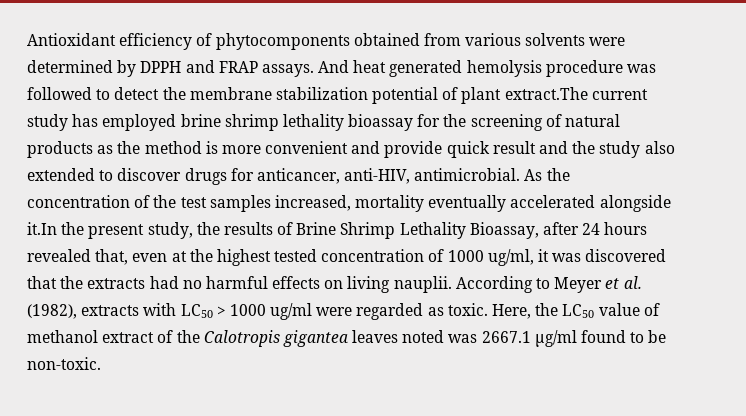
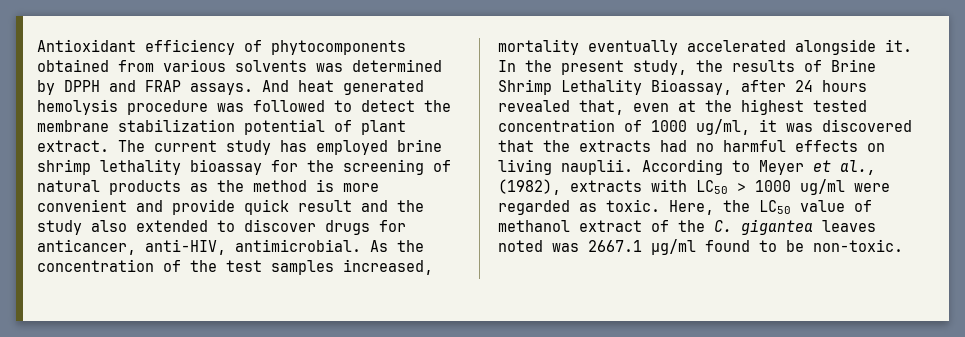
- Antioxidant efficiency of phytocomponents obtained from various solvents were determined by DPPH and FRAP assays.
+ Antioxidant efficiency of phytocomponents obtained from various solvents was determined by DPPH and FRAP assays.
- And heat generated hemolysis procedure was followed to detect the membrane stabilization potential of plant extract.The current study has employed brine shrimp lethality bioassay for the screening of natural products as the method is more convenient and provide quick result and the study also extended to discover drugs for anticancer, anti-HIV, antimicrobial.
+ And heat generated hemolysis procedure was followed to detect the membrane stabilization potential of plant extract. The current study has employed brine shrimp lethality bioassay for the screening of natural products as the method is more convenient and provide quick result and the study also extended to discover drugs for anticancer, anti-HIV, antimicrobial.
- As the concentration of the test samples increased, mortality eventually accelerated alongside it.In the present study, the results of Brine Shrimp Lethality Bioassay, after 24 hours revealed that, even at the highest tested concentration of 1000 ug/ml, it was discovered that the extracts had no harmful effects on living nauplii.
+ As the concentration of the test samples increased, mortality eventually accelerated alongside it. In the present study, the results of Brine Shrimp Lethality Bioassay, after 24 hours revealed that, even at the highest tested concentration of 1000 ug/ml, it was discovered that the extracts had no harmful effects on living nauplii.
- According to Meyer et al. (1982), extracts with LC50 > 1000 ug/ml were regarded as toxic.
+ According to Meyer et al., (1982), extracts with LC50 > 1000 ug/ml were regarded as toxic.
- Here, the LC50 value of methanol extract of the Calotropis gigantea leaves noted was 2667.1 µg/ml found to be non-toxic.
+ Here, the LC50 value of methanol extract of the C. gigantea leaves noted was 2667.1 µg/ml found to be non-toxic.

